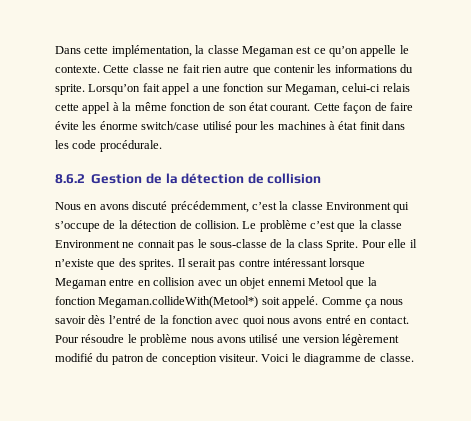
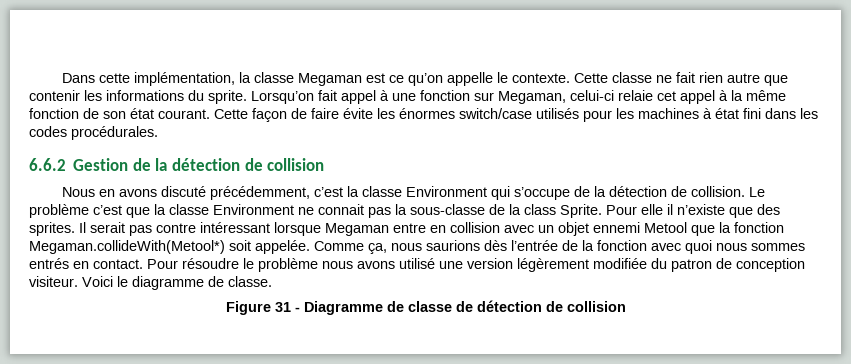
- Lorsqu’on fait appel a une fonction sur Megaman, celui-ci relais cette appel à la même fonction de son état courant.
+ Lorsqu’on fait appel à une fonction sur Megaman, celui-ci relaie cet appel à la même fonction de son état courant.
- Cette façon de faire évite les énorme switch/case utilisé pour les machines à état finit dans les code procédurale.
- 8.6.2 Gestion de la détection de collision
+ Cette façon de faire évite les énormes switch/case utilisés pour les machines à état fini dans les codes procédurales.
+ 6.6.2 Gestion de la détection de collision
- Le problème c’est que la classe Environment ne connait pas le sous-classe de la class Sprite.
+ Le problème c’est que la classe Environment ne connait pas la sous-classe de la class Sprite.
- Il serait pas contre intéressant lorsque Megaman entre en collision avec un objet ennemi Metool que la fonction Megaman.collideWith(Metool*) soit appelé. Comme ça nous savoir dès l’entré de la fonction avec quoi nous avons entré en contact.
+ Il serait pas contre intéressant lorsque Megaman entre en collision avec un objet ennemi Metool que la fonction Megaman.collideWith(Metool*) soit appelée. Comme ça, nous saurions dès l’entrée de la fonction avec quoi nous sommes entrés en contact.
- Pour résoudre le problème nous avons utilisé une version légèrement modifié du patron de conception visiteur.
+ Pour résoudre le problème nous avons utilisé une version légèrement modifiée du patron de conception visiteur.
+ Figure 31 - Diagramme de classe de détection de collision

